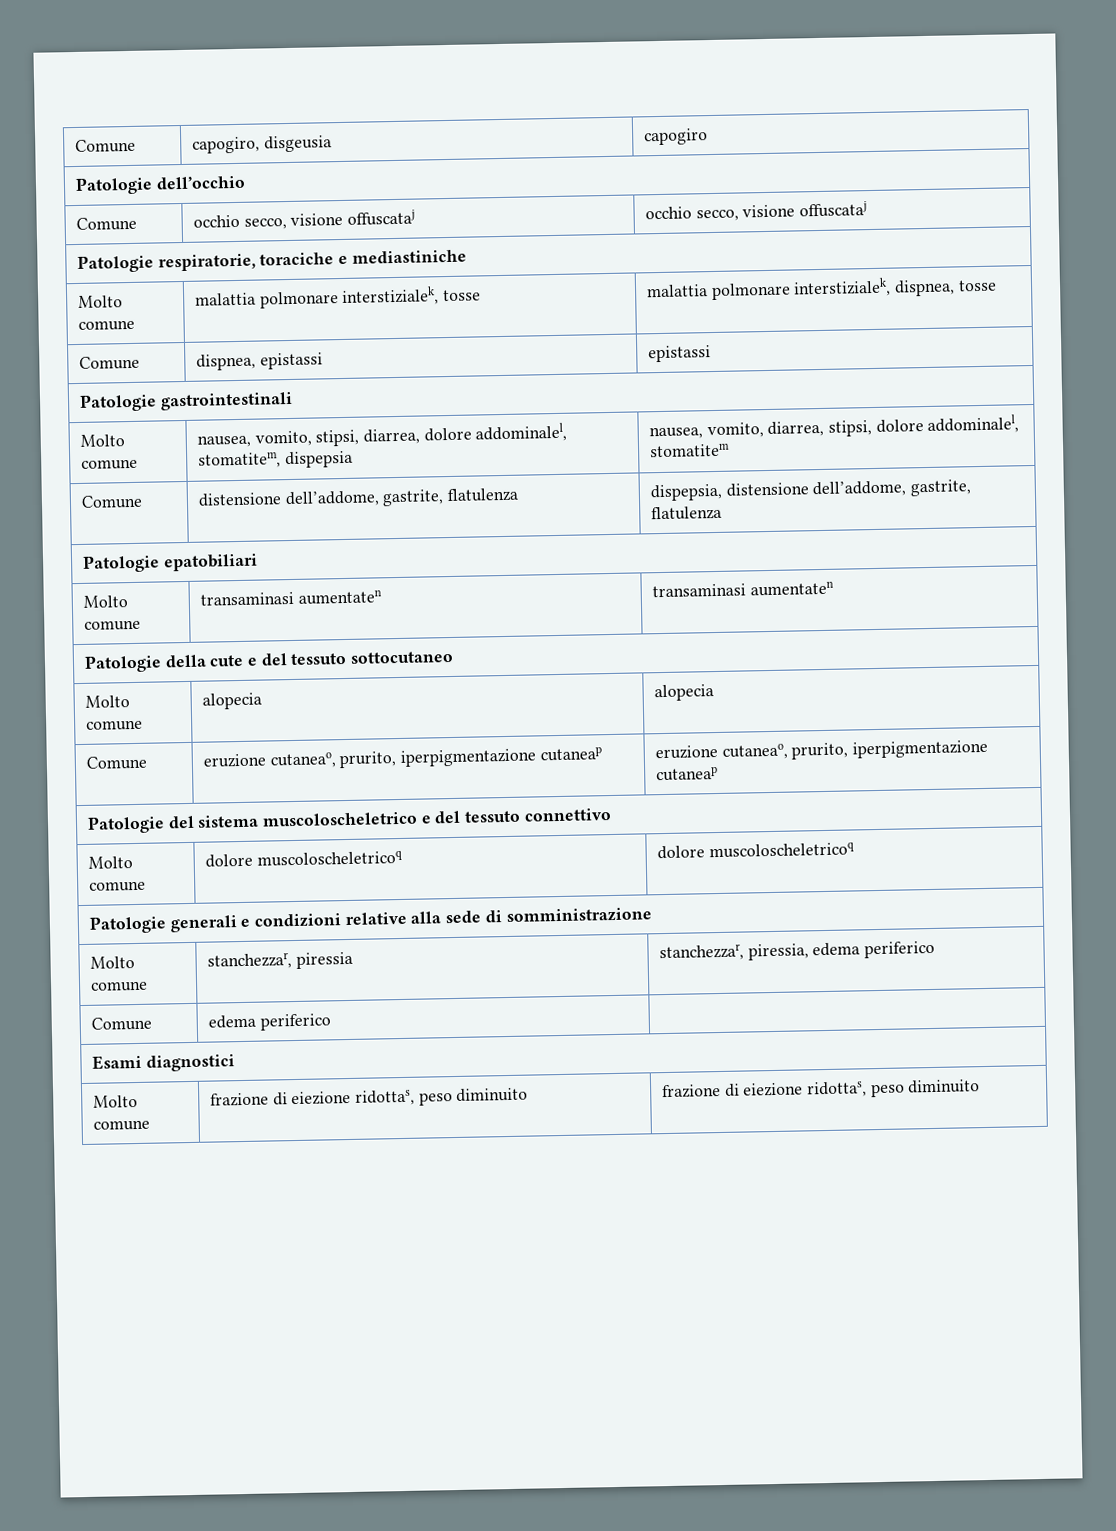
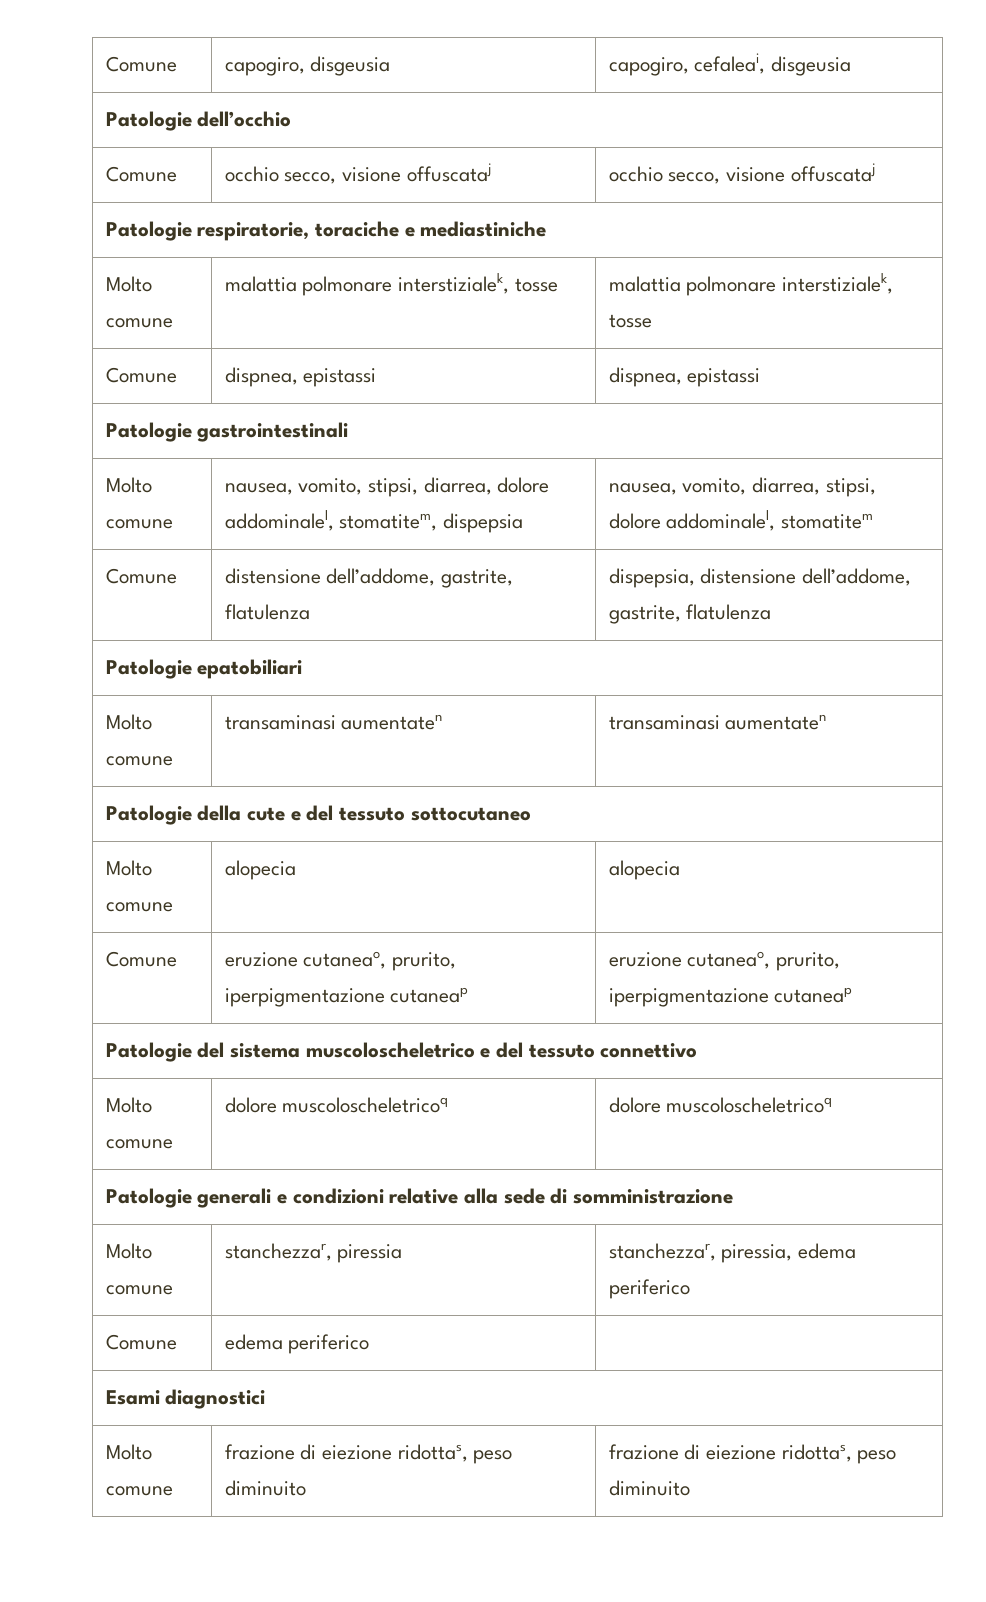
- Comune | capogiro, disgeusia | capogiro
+ Comune | capogiro, disgeusia | capogiro, cefaleai, disgeusia
- Molto comune | malattia polmonare interstizialek, tosse | malattia polmonare interstizialek, dispnea, tosse
+ Molto comune | malattia polmonare interstizialek, tosse | malattia polmonare interstizialek, tosse
- Comune | dispnea, epistassi | epistassi
+ Comune | dispnea, epistassi | dispnea, epistassi

